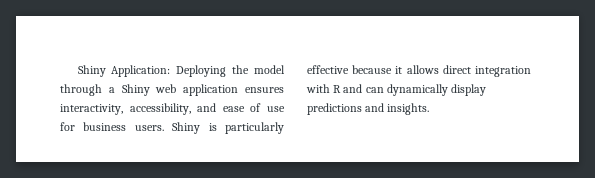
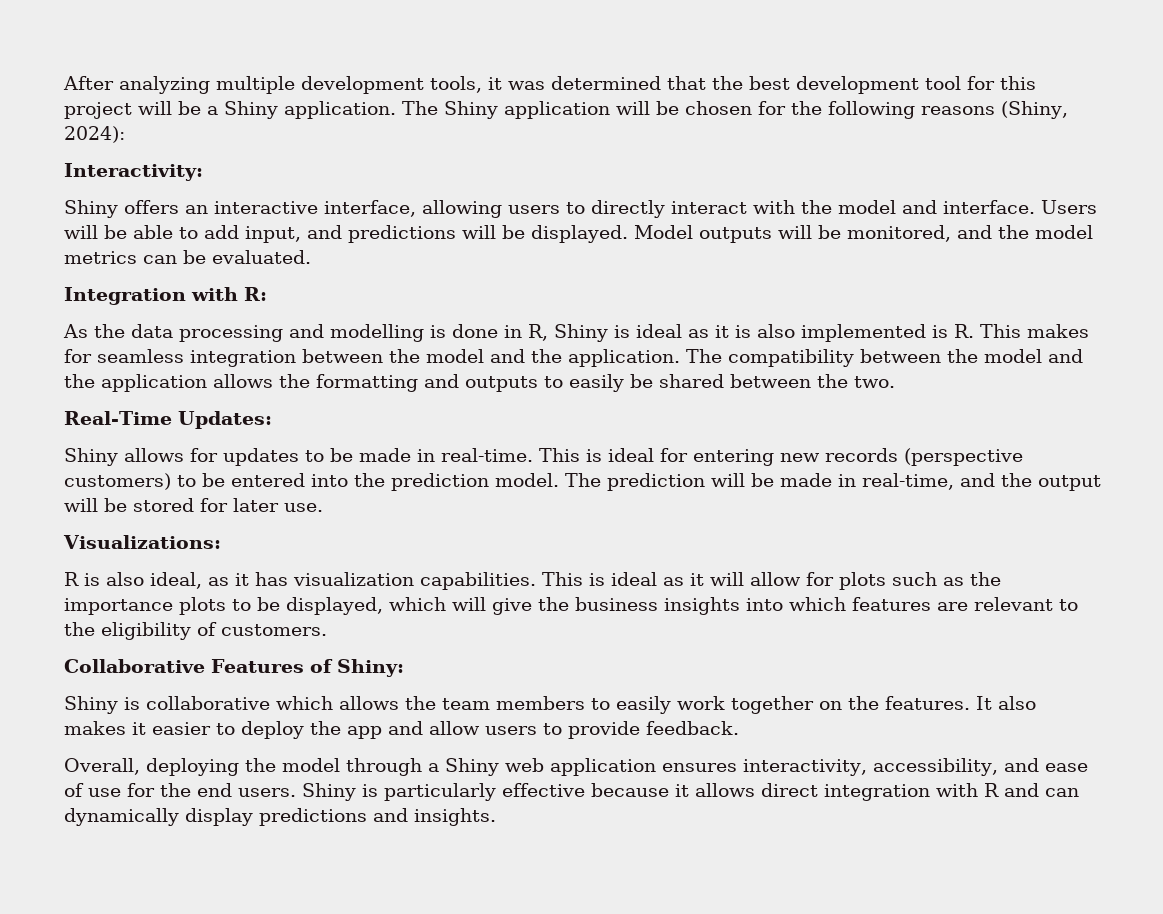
- Shiny Application: Deploying the model through a Shiny web application ensures interactivity, accessibility, and ease of use for business users.
+ After analyzing multiple development tools, it was determined that the best development tool for this project will be a Shiny application. The Shiny application will be chosen for the following reasons (Shiny, 2024):
+ Interactivity:
+ Shiny offers an interactive interface, allowing users to directly interact with the model and interface. Users will be able to add input, and predictions will be displayed. Model outputs will be monitored, and the model metrics can be evaluated.
+ Integration with R:
+ As the data processing and modelling is done in R, Shiny is ideal as it is also implemented is R. This makes for seamless integration between the model and the application. The compatibility between the model and the application allows the formatting and outputs to easily be shared between the two.
+ Real-Time Updates:
+ Shiny allows for updates to be made in real-time. This is ideal for entering new records (perspective customers) to be entered into the prediction model. The prediction will be made in real-time, and the output will be stored for later use.
+ Visualizations:
+ R is also ideal, as it has visualization capabilities. This is ideal as it will allow for plots such as the importance plots to be displayed, which will give the business insights into which features are relevant to the eligibility of customers.
+ Collaborative Features of Shiny:
+ Shiny is collaborative which allows the team members to easily work together on the features. It also makes it easier to deploy the app and allow users to provide feedback.
+ Overall, deploying the model through a Shiny web application ensures interactivity, accessibility, and ease of use for the end users.

